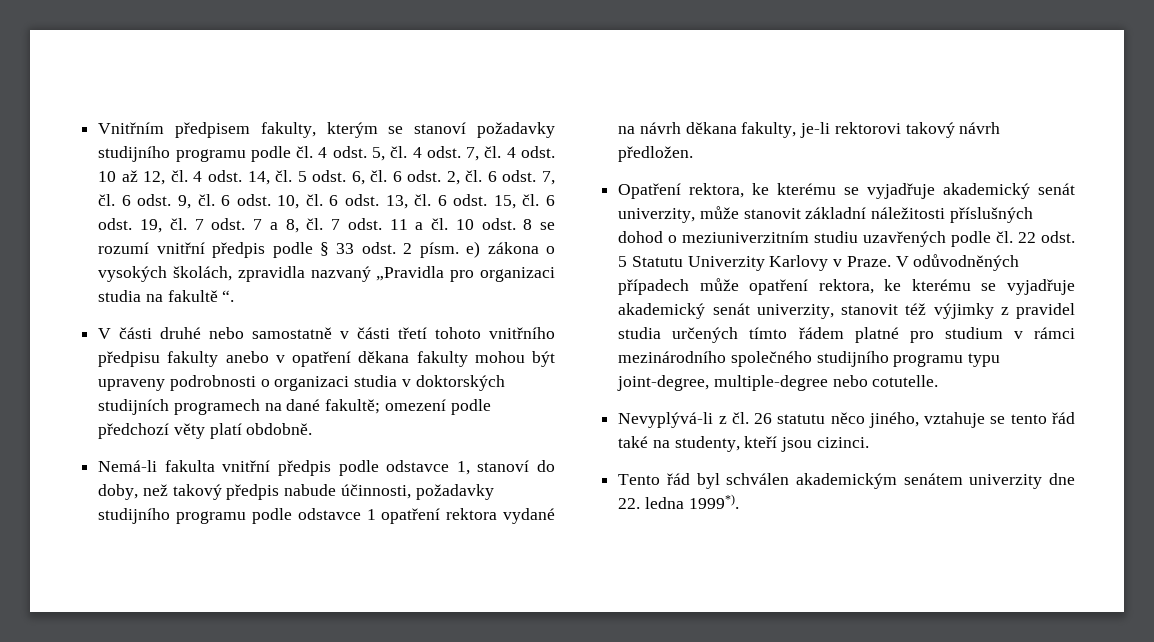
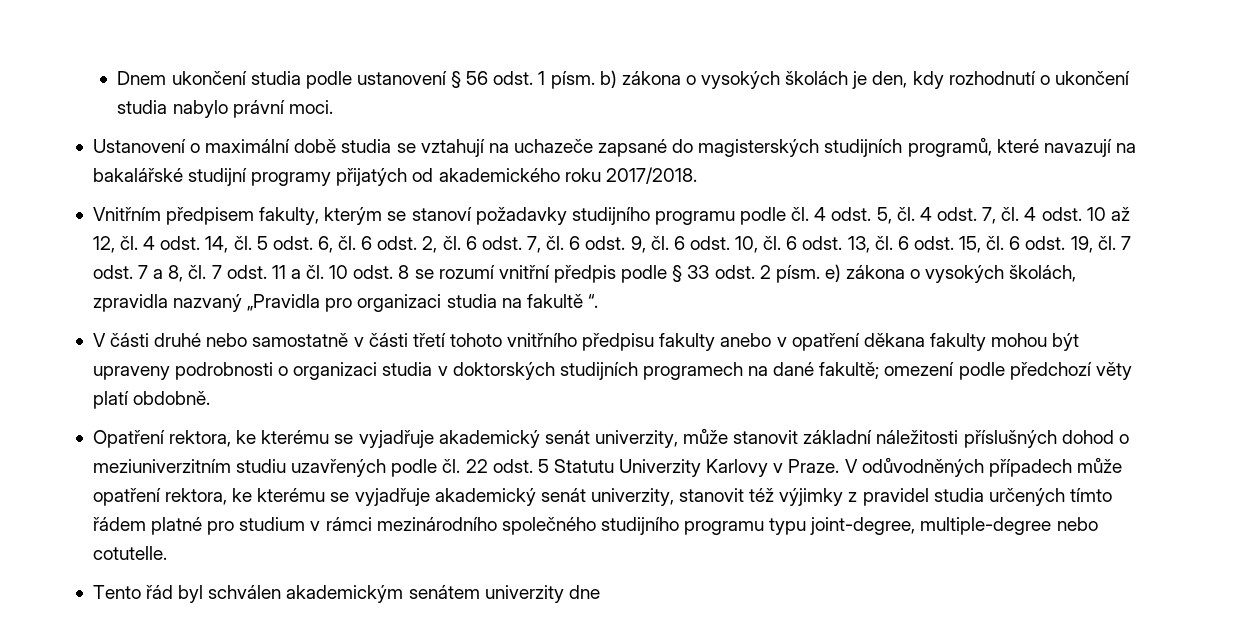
+ Dnem ukončení studia podle ustanovení § 56 odst. 1 písm. b) zákona o vysokých školách je den, kdy rozhodnutí o ukončení studia nabylo právní moci.
+ Ustanovení o maximální době studia se vztahují na uchazeče zapsané do magisterských studijních programů, které navazují na bakalářské studijní programy přijatých od akademického roku 2017/2018.
- Nemá-li fakulta vnitřní předpis podle odstavce 1, stanoví do doby, než takový předpis nabude účinnosti, požadavky studijního programu podle odstavce 1 opatření rektora vydané na návrh děkana fakulty, je-li rektorovi takový návrh předložen.
- Nevyplývá-li z čl. 26 statutu něco jiného, vztahuje se tento řád také na studenty, kteří jsou cizinci.
- Tento řád byl schválen akademickým senátem univerzity dne 22. ledna 1999*).
+ Tento řád byl schválen akademickým senátem univerzity dne

